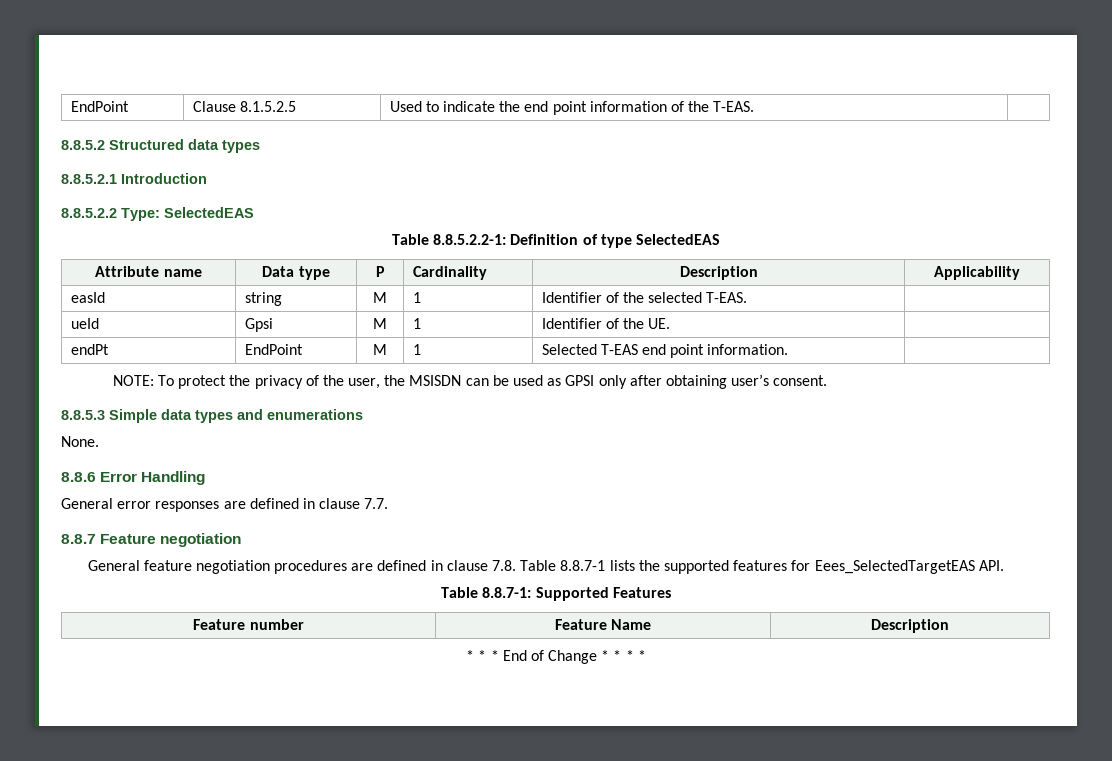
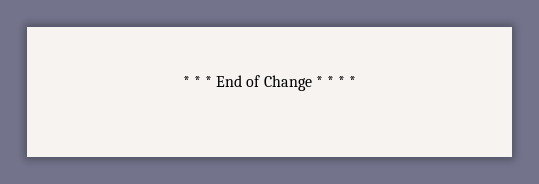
- EndPoint | Clause 8.1.5.2.5 | Used to indicate the end point information of the T-EAS. |
- 8.8.5.2 Structured data types
- 8.8.5.2.1 Introduction
- 8.8.5.2.2 Type: SelectedEAS
- Table 8.8.5.2.2-1: Definition of type SelectedEAS
- Attribute name | Data type | P | Cardinality | Description | Applicability
- easId | string | M | 1 | Identifier of the selected T-EAS. |
- ueId | Gpsi | M | 1 | Identifier of the UE. |
- endPt | EndPoint | M | 1 | Selected T-EAS end point information. |
- NOTE: To protect the privacy of the user, the MSISDN can be used as GPSI only after obtaining user’s consent.
- 8.8.5.3 Simple data types and enumerations
- None.
- 8.8.6 Error Handling
- General error responses are defined in clause 7.7.
- 8.8.7 Feature negotiation
- General feature negotiation procedures are defined in clause 7.8. Table 8.8.7-1 lists the supported features for Eees_SelectedTargetEAS API.
- Table 8.8.7-1: Supported Features
- Feature number | Feature Name | Description

